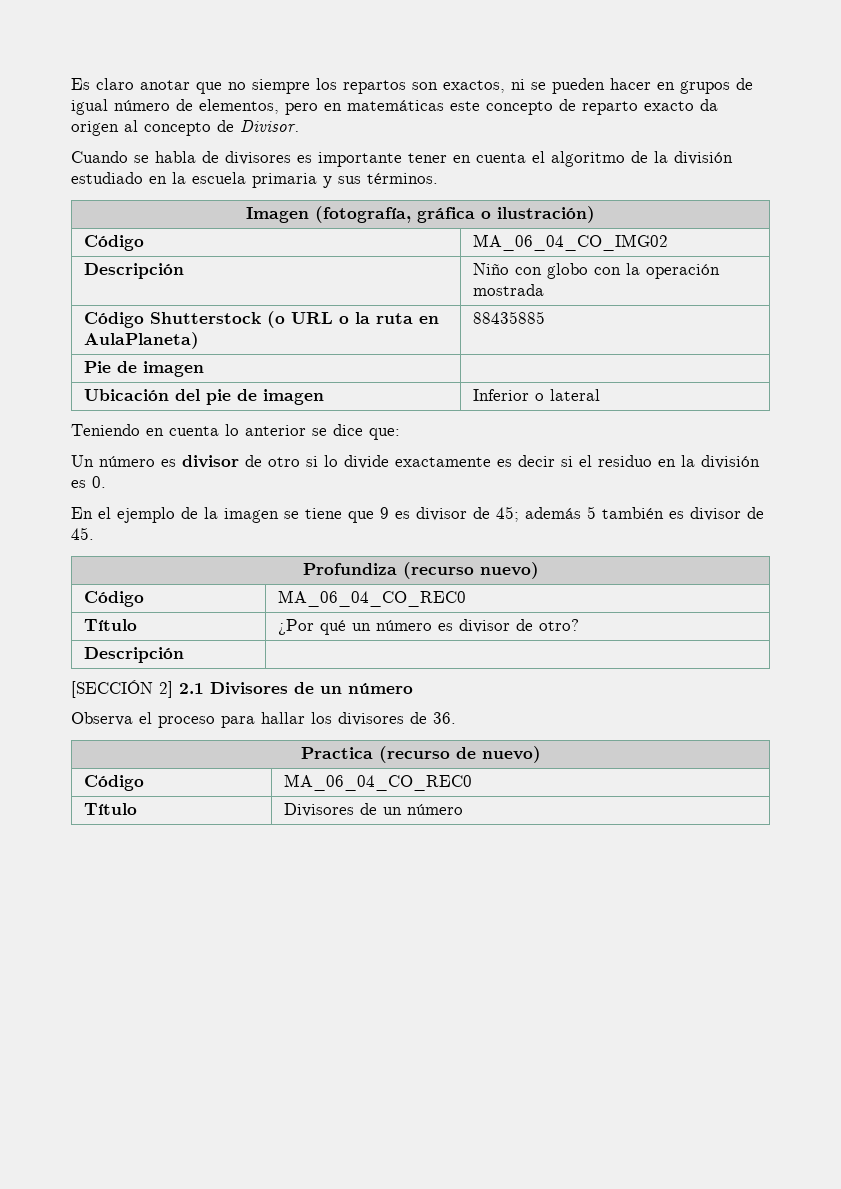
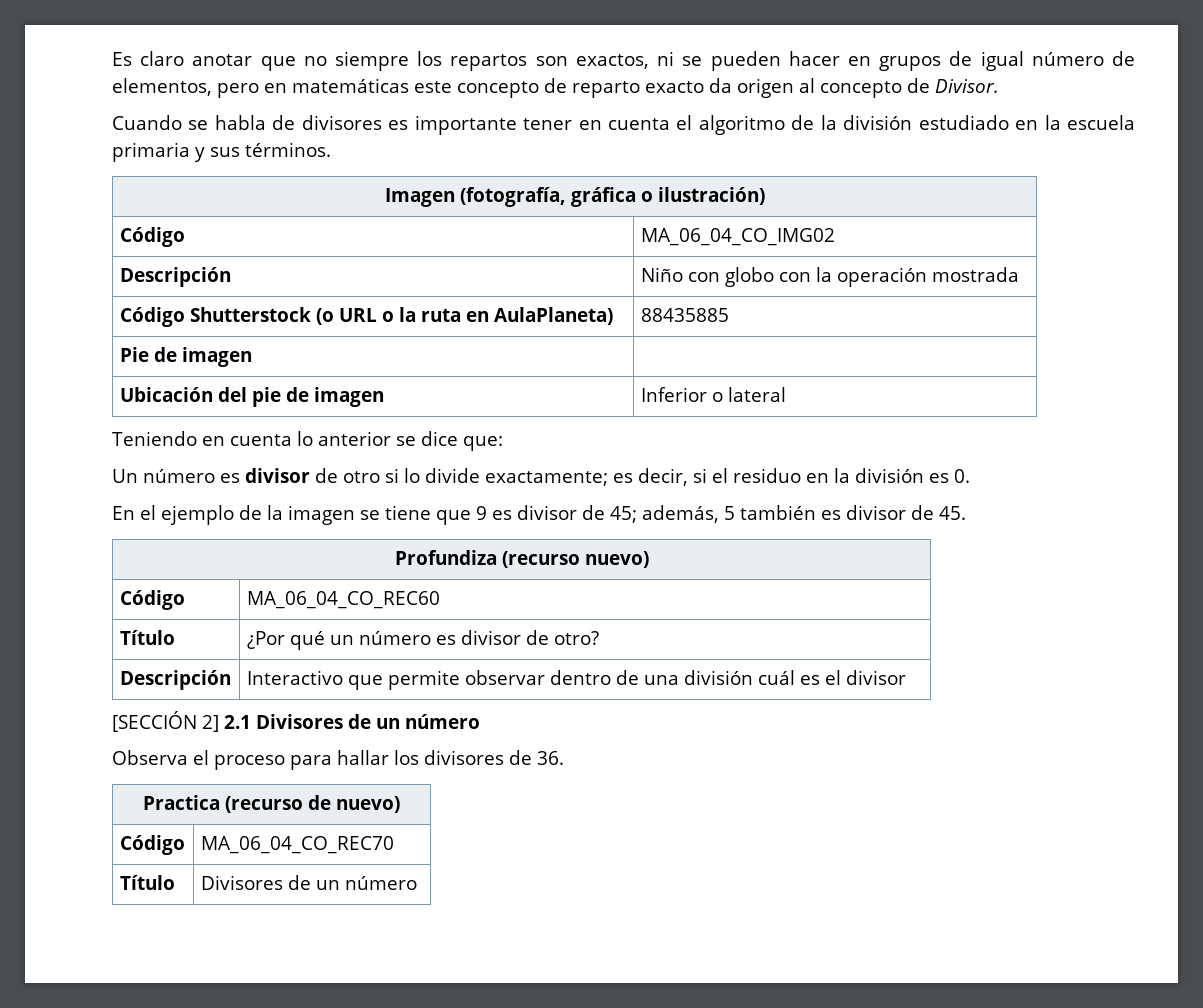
- Un número es divisor de otro si lo divide exactamente es decir si el residuo en la división es 0.
+ Un número es divisor de otro si lo divide exactamente; es decir, si el residuo en la división es 0.
- En el ejemplo de la imagen se tiene que 9 es divisor de 45; además 5 también es divisor de 45.
+ En el ejemplo de la imagen se tiene que 9 es divisor de 45; además, 5 también es divisor de 45.
  Profundiza (recurso nuevo)
- Código | MA_06_04_CO_REC0
+ Código | MA_06_04_CO_REC60
  Título | ¿Por qué un número es divisor de otro?
- Descripción |
+ Descripción | Interactivo que permite observar dentro de una división cuál es el divisor
  Practica (recurso de nuevo)
- Código | MA_06_04_CO_REC0
+ Código | MA_06_04_CO_REC70

